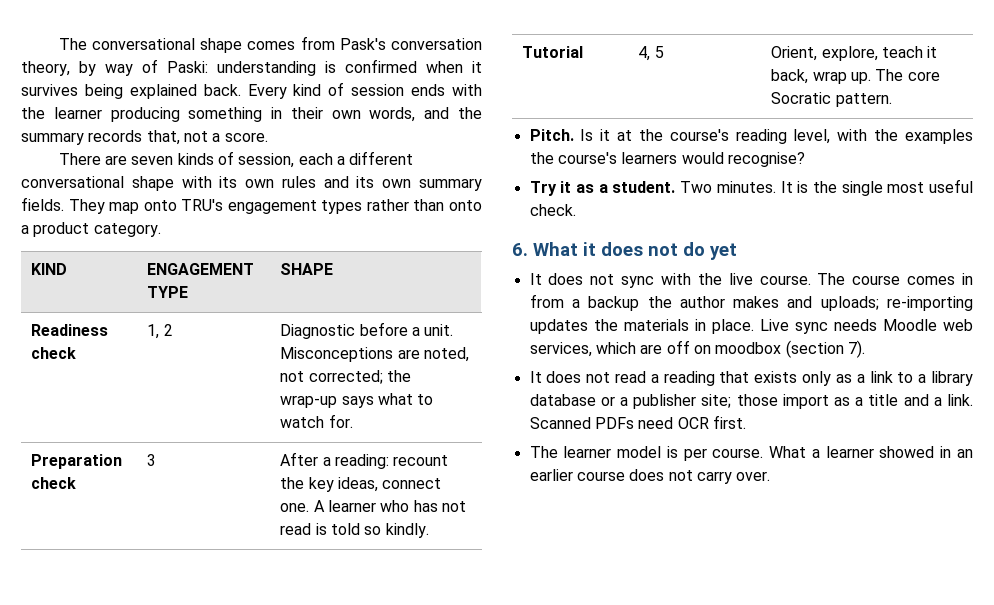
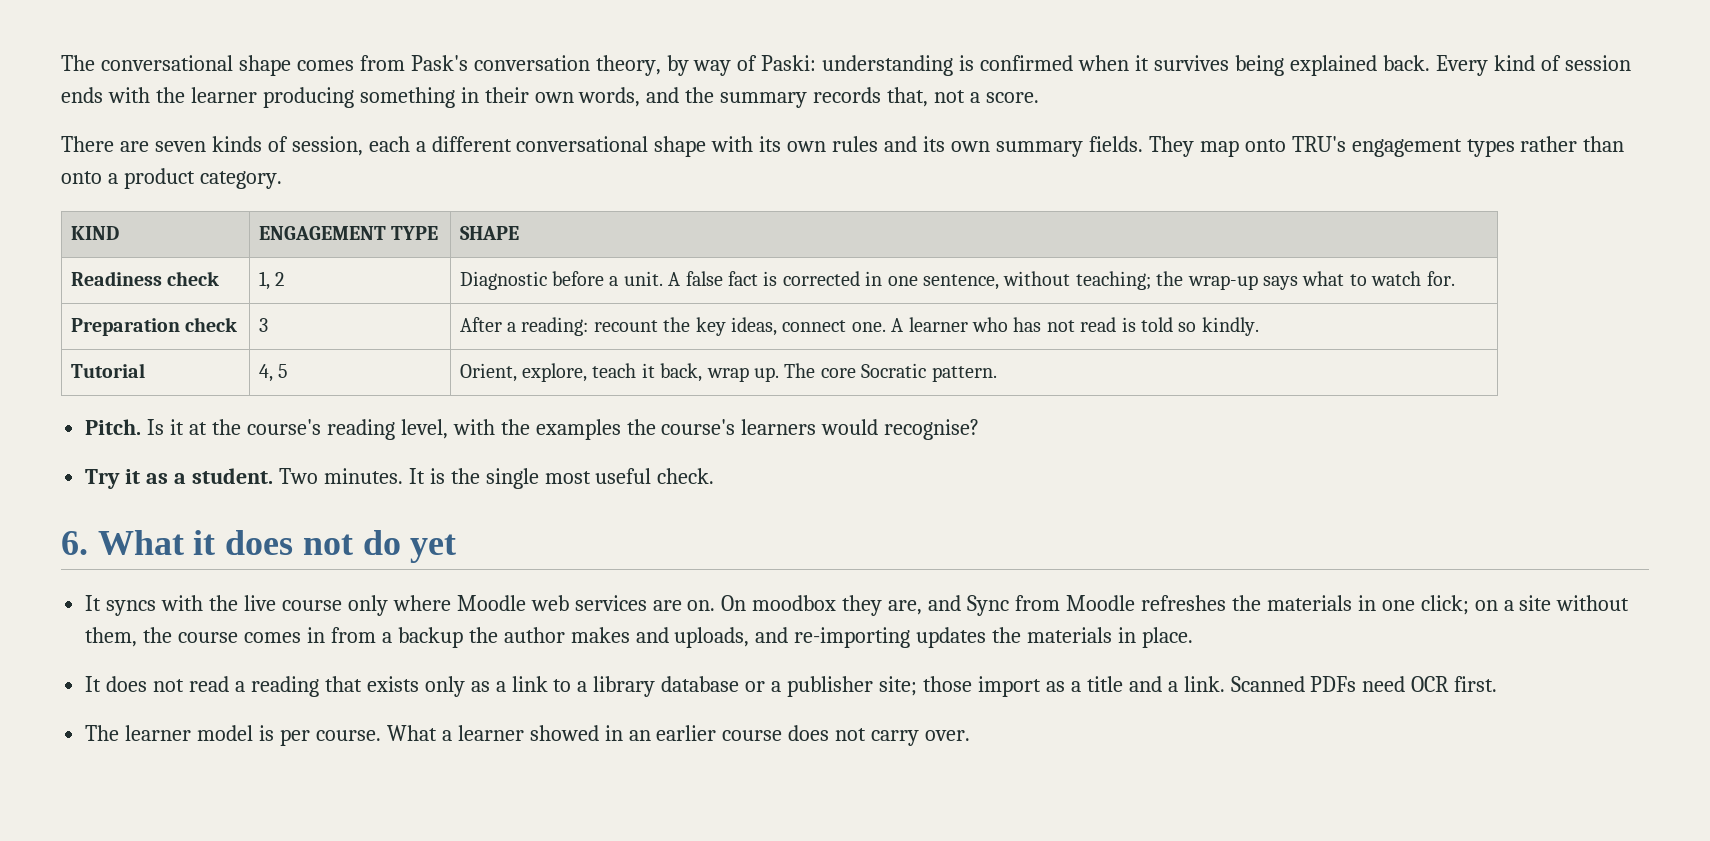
- Readiness check | 1, 2 | Diagnostic before a unit. Misconceptions are noted, not corrected; the wrap-up says what to watch for.
+ Readiness check | 1, 2 | Diagnostic before a unit. A false fact is corrected in one sentence, without teaching; the wrap-up says what to watch for.
- It does not sync with the live course. The course comes in from a backup the author makes and uploads; re-importing updates the materials in place. Live sync needs Moodle web services, which are off on moodbox (section 7).
+ It syncs with the live course only where Moodle web services are on. On moodbox they are, and Sync from Moodle refreshes the materials in one click; on a site without them, the course comes in from a backup the author makes and uploads, and re-importing updates the materials in place.

